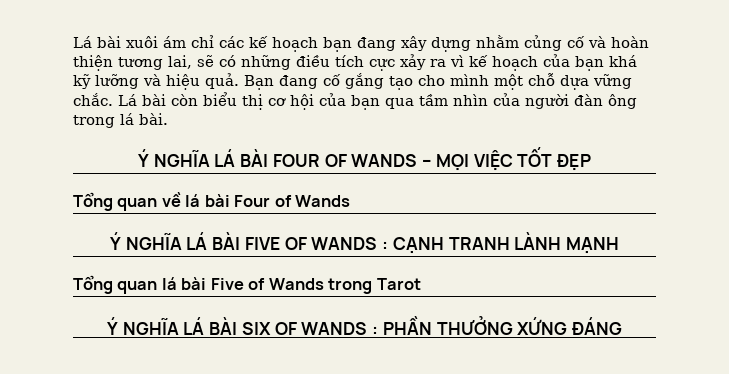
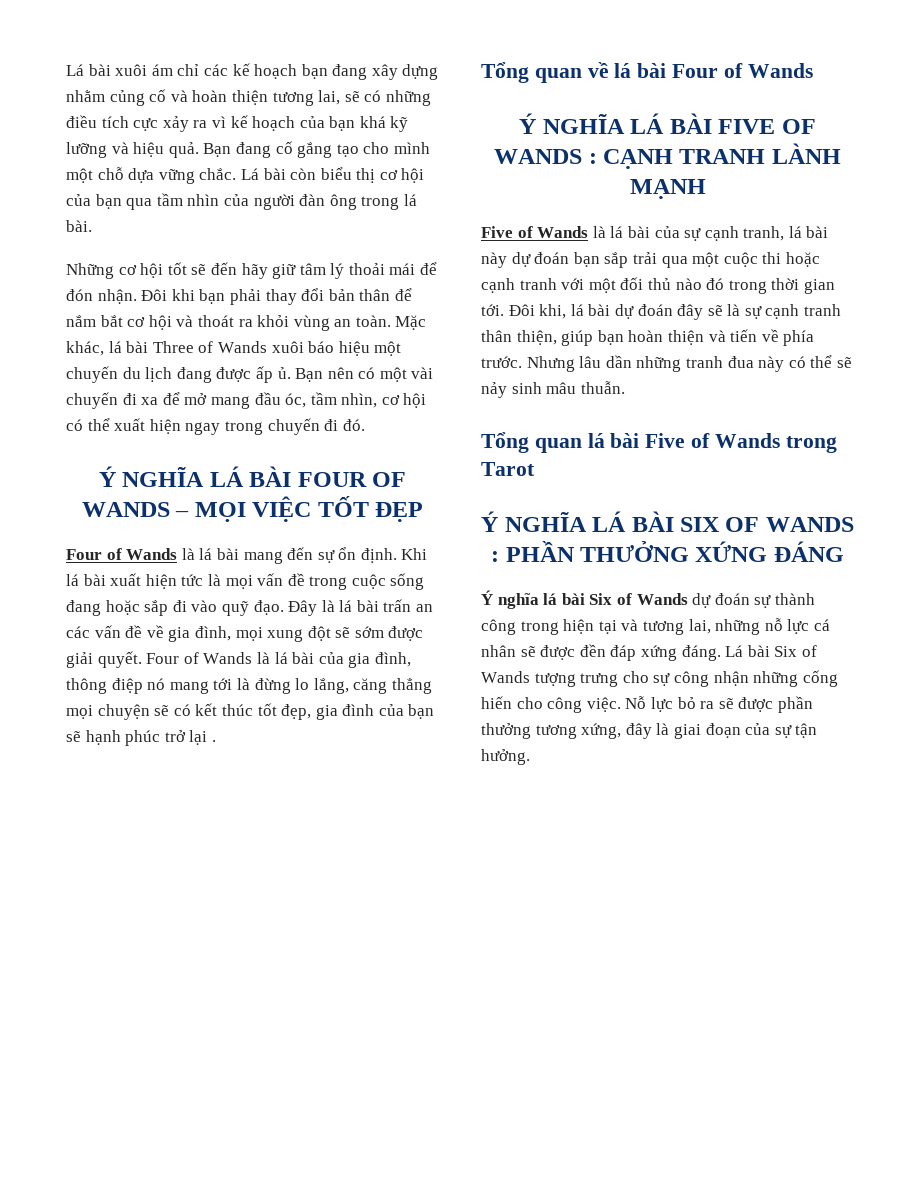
+ Những cơ hội tốt sẽ đến hãy giữ tâm lý thoải mái để đón nhận. Đôi khi bạn phải thay đổi bản thân để nắm bắt cơ hội và thoát ra khỏi vùng an toàn. Mặc khác, lá bài Three of Wands xuôi báo hiệu một chuyến du lịch đang được ấp ủ. Bạn nên có một vài chuyến đi xa để mở mang đầu óc, tầm nhìn, cơ hội có thể xuất hiện ngay trong chuyến đi đó.
+ Four of Wands là lá bài mang đến sự ổn định. Khi lá bài xuất hiện tức là mọi vấn đề trong cuộc sống đang hoặc sắp đi vào quỹ đạo. Đây là lá bài trấn an các vấn đề về gia đình, mọi xung đột sẽ sớm được giải quyết. Four of Wands là lá bài của gia đình, thông điệp nó mang tới là đừng lo lắng, căng thẳng mọi chuyện sẽ có kết thúc tốt đẹp, gia đình của bạn sẽ hạnh phúc trở lại .
+ Five of Wands là lá bài của sự cạnh tranh, lá bài này dự đoán bạn sắp trải qua một cuộc thi hoặc cạnh tranh với một đối thủ nào đó trong thời gian tới. Đôi khi, lá bài dự đoán đây sẽ là sự cạnh tranh thân thiện, giúp bạn hoàn thiện và tiến về phía trước. Nhưng lâu dần những tranh đua này có thể sẽ nảy sinh mâu thuẫn.
+ Ý nghĩa lá bài Six of Wands dự đoán sự thành công trong hiện tại và tương lai, những nỗ lực cá nhân sẽ được đền đáp xứng đáng. Lá bài Six of Wands tượng trưng cho sự công nhận những cống hiến cho công việc. Nỗ lực bỏ ra sẽ được phần thưởng tương xứng, đây là giai đoạn của sự tận hưởng.

